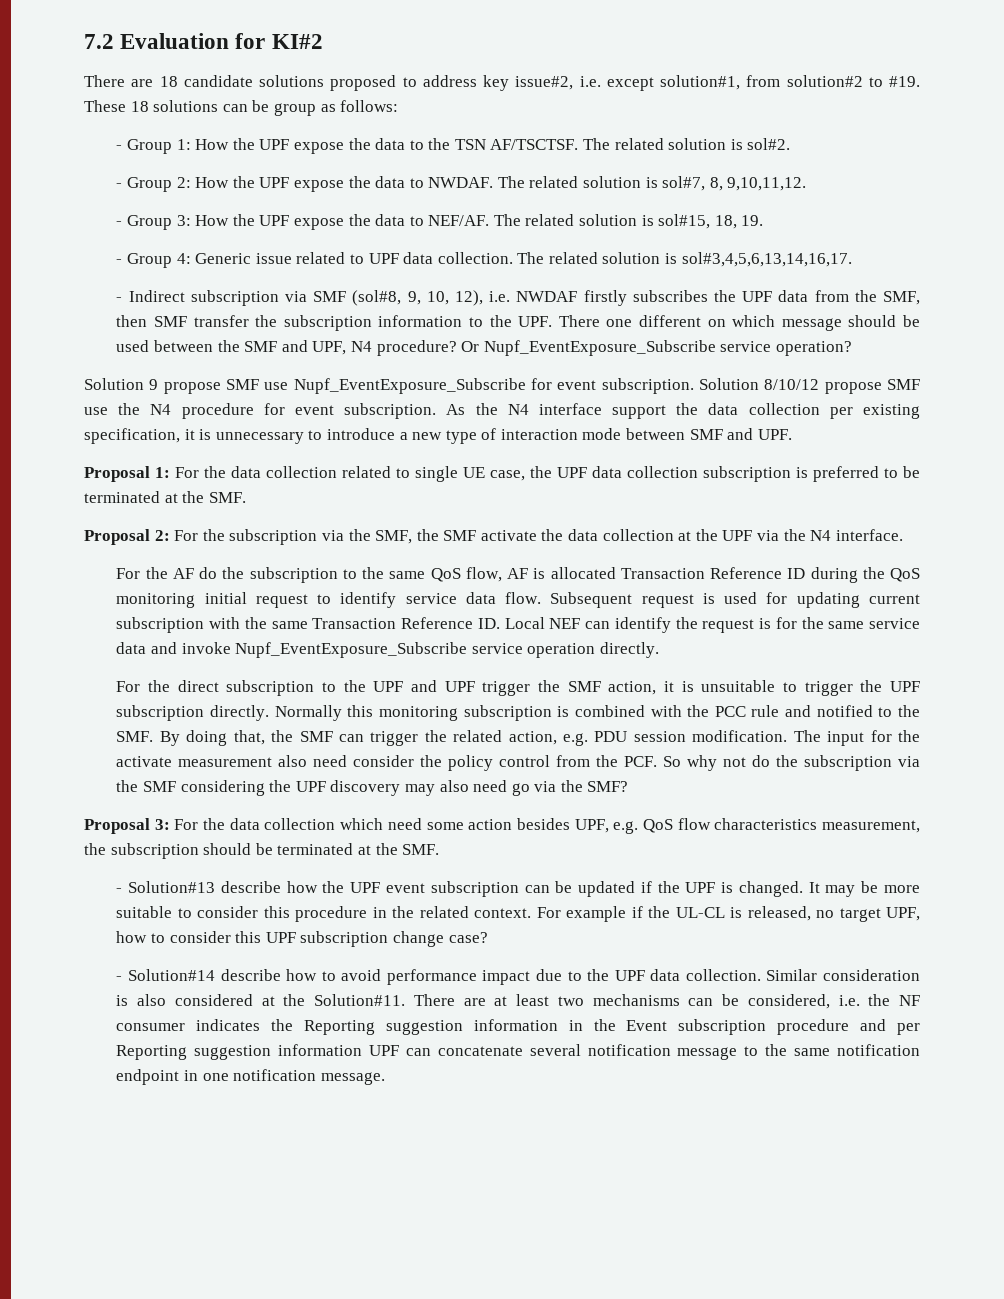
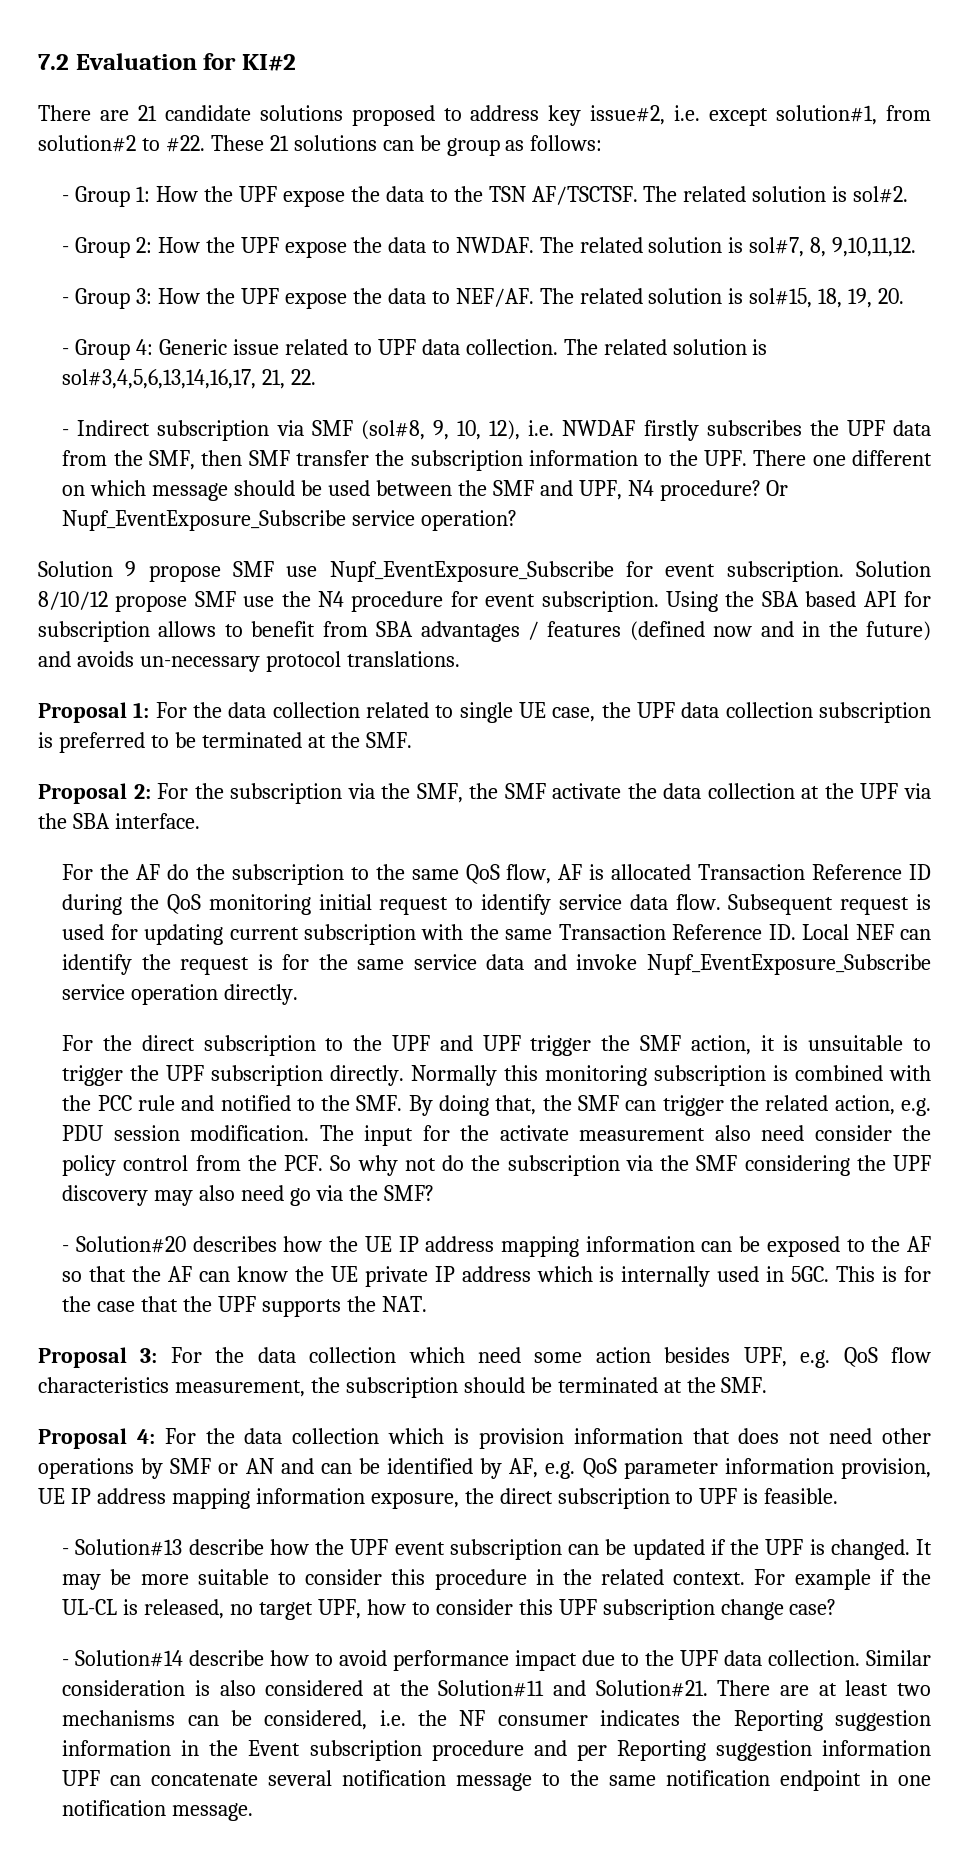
- There are 18 candidate solutions proposed to address key issue#2, i.e. except solution#1, from solution#2 to #19. These 18 solutions can be group as follows:
+ There are 21 candidate solutions proposed to address key issue#2, i.e. except solution#1, from solution#2 to #22. These 21 solutions can be group as follows:
- The related solution is sol#15, 18, 19.
+ The related solution is sol#15, 18, 19, 20.
- The related solution is sol#3,4,5,6,13,14,16,17.
+ The related solution is sol#3,4,5,6,13,14,16,17, 21, 22.
- As the N4 interface support the data collection per existing specification, it is unnecessary to introduce a new type of interaction mode between SMF and UPF.
+ Using the SBA based API for subscription allows to benefit from SBA advantages / features (defined now and in the future) and avoids un-necessary protocol translations.
- Proposal 2: For the subscription via the SMF, the SMF activate the data collection at the UPF via the N4 interface.
+ Proposal 2: For the subscription via the SMF, the SMF activate the data collection at the UPF via the SBA interface.
+ - Solution#20 describes how the UE IP address mapping information can be exposed to the AF so that the AF can know the UE private IP address which is internally used in 5GC. This is for the case that the UPF supports the NAT.
+ Proposal 4: For the data collection which is provision information that does not need other operations by SMF or AN and can be identified by AF, e.g. QoS parameter information provision, UE IP address mapping information exposure, the direct subscription to UPF is feasible.
- Similar consideration is also considered at the Solution#11.
+ Similar consideration is also considered at the Solution#11 and Solution#21.

